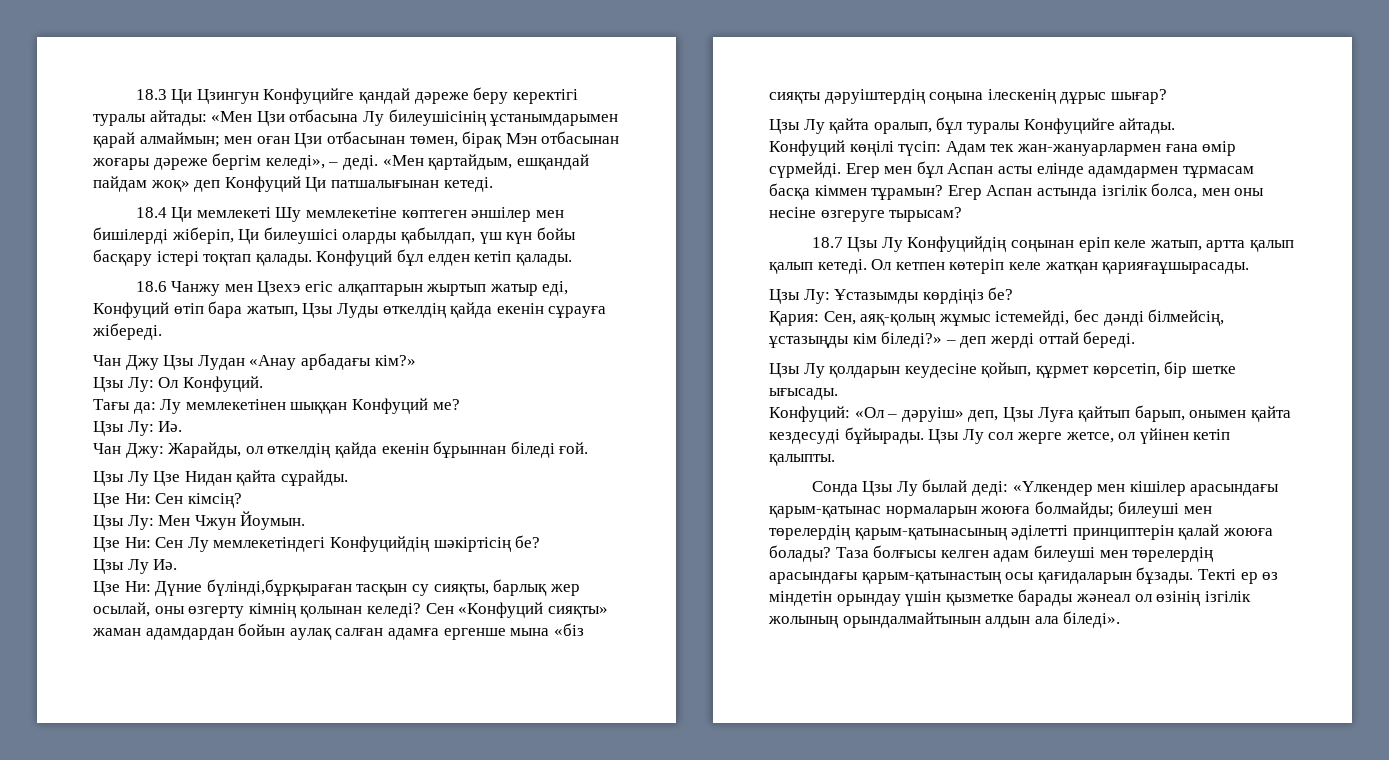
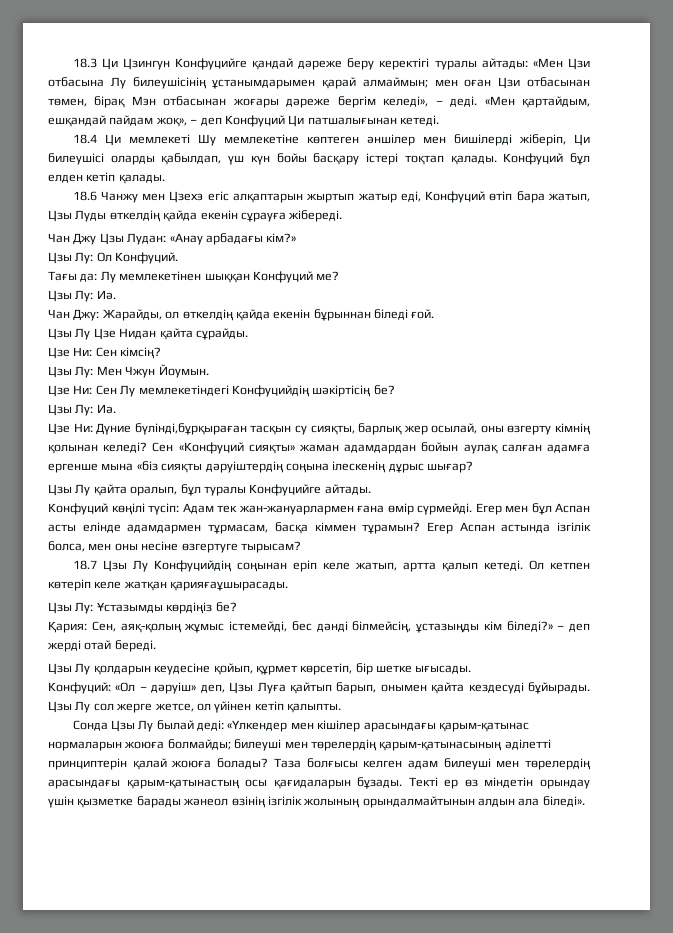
- «Мен қартайдым, ешқандай пайдам жоқ» деп Конфуций Ци патшалығынан кетеді.
+ «Мен қартайдым, ешқандай пайдам жоқ», – деп Конфуций Ци патшалығынан кетеді.
- Чан Джу Цзы Лудан «Анау арбадағы кім?»
+ Чан Джу Цзы Лудан: «Анау арбадағы кім?»
  Цзе Ни: Сен Лу мемлекетіндегі Конфуцийдің шәкіртісің бе?
- Цзы Лу Иә.
+ Цзы Лу: Иә.
- Егер мен бұл Аспан асты елінде адамдармен тұрмасам басқа кіммен тұрамын?
+ Егер мен бұл Аспан асты елінде адамдармен тұрмасам, басқа кіммен тұрамын?
- Егер Аспан астында ізгілік болса, мен оны несіне өзгеруге тырысам?
+ Егер Аспан астында ізгілік болса, мен оны несіне өзгертуге тырысам?
- 18.7 Цзы Лу Конфуцийдің соңынан еріп келе жатып, артта қалып қалып кетеді.
+ 18.7 Цзы Лу Конфуцийдің соңынан еріп келе жатып, артта қалып кетеді.
- – деп жерді оттай береді.
+ – деп жерді отай береді.
- Текті ер өз міндетін орындау үшін қызметке барады жәнеал ол өзінің ізгілік жолының орындалмайтынын алдын ала біледі».
+ Текті ер өз міндетін орындау үшін қызметке барады жәнеол өзінің ізгілік жолының орындалмайтынын алдын ала біледі».

